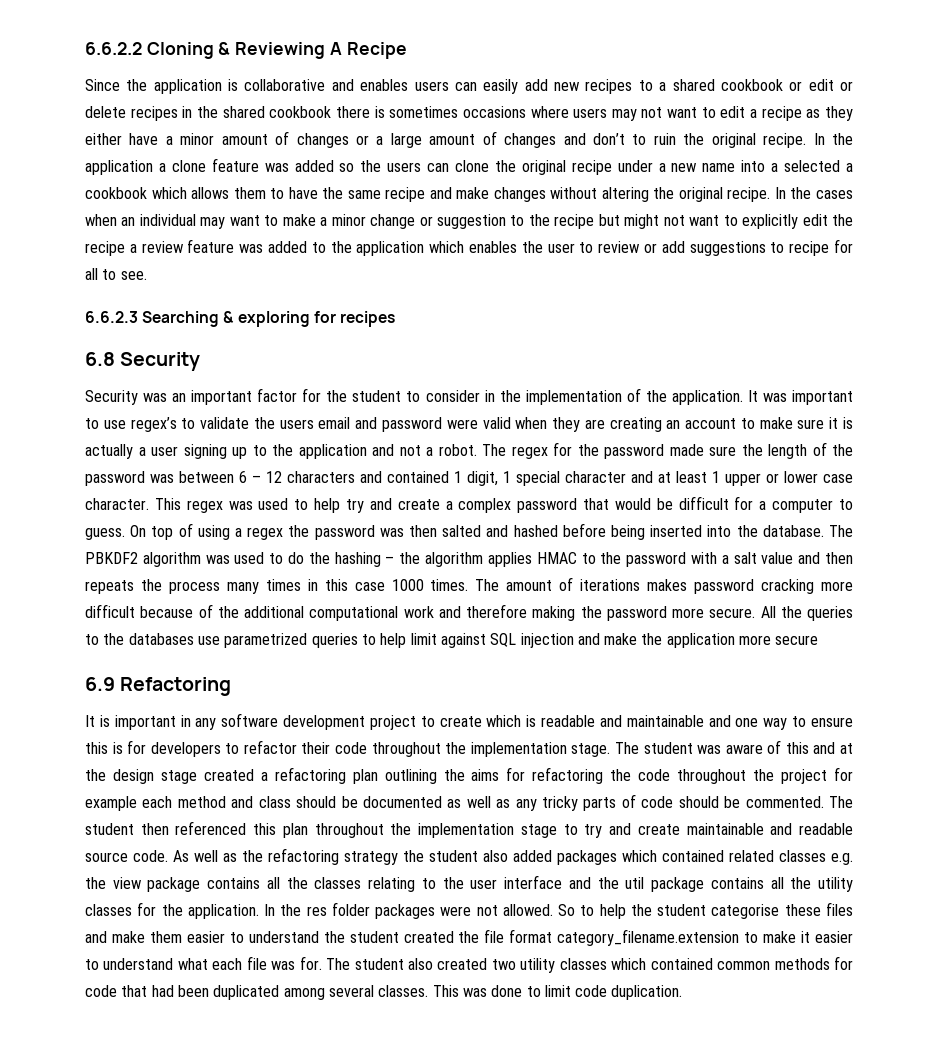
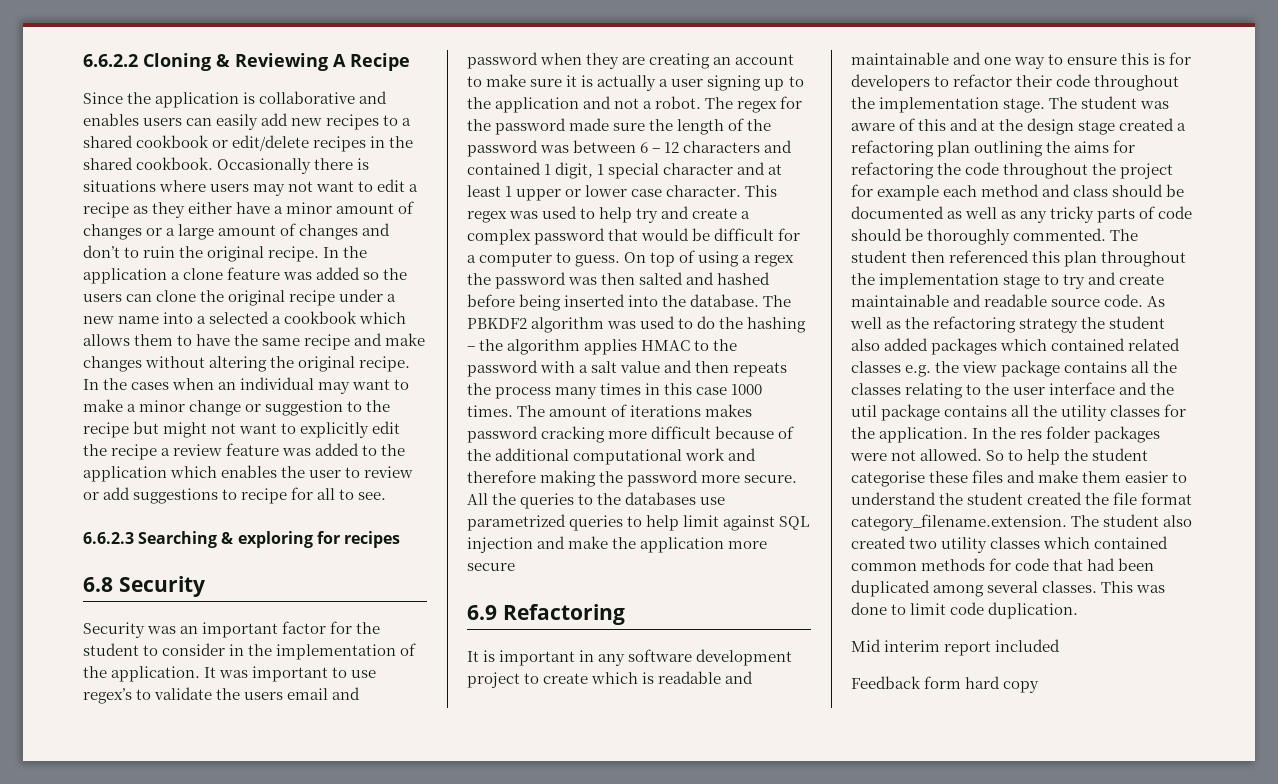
- Since the application is collaborative and enables users can easily add new recipes to a shared cookbook or edit or delete recipes in the shared cookbook there is sometimes occasions where users may not want to edit a recipe as they either have a minor amount of changes or a large amount of changes and don’t to ruin the original recipe.
+ Since the application is collaborative and enables users can easily add new recipes to a shared cookbook or edit/delete recipes in the shared cookbook. Occasionally there is situations where users may not want to edit a recipe as they either have a minor amount of changes or a large amount of changes and don’t to ruin the original recipe.
- It was important to use regex’s to validate the users email and password were valid when they are creating an account to make sure it is actually a user signing up to the application and not a robot.
+ It was important to use regex’s to validate the users email and password when they are creating an account to make sure it is actually a user signing up to the application and not a robot.
- The student was aware of this and at the design stage created a refactoring plan outlining the aims for refactoring the code throughout the project for example each method and class should be documented as well as any tricky parts of code should be commented.
+ The student was aware of this and at the design stage created a refactoring plan outlining the aims for refactoring the code throughout the project for example each method and class should be documented as well as any tricky parts of code should be thoroughly commented.
- So to help the student categorise these files and make them easier to understand the student created the file format category_filename.extension to make it easier to understand what each file was for. The student also created two utility classes which contained common methods for code that had been duplicated among several classes.
+ So to help the student categorise these files and make them easier to understand the student created the file format category_filename.extension. The student also created two utility classes which contained common methods for code that had been duplicated among several classes.
+ Mid interim report included
+ Feedback form hard copy

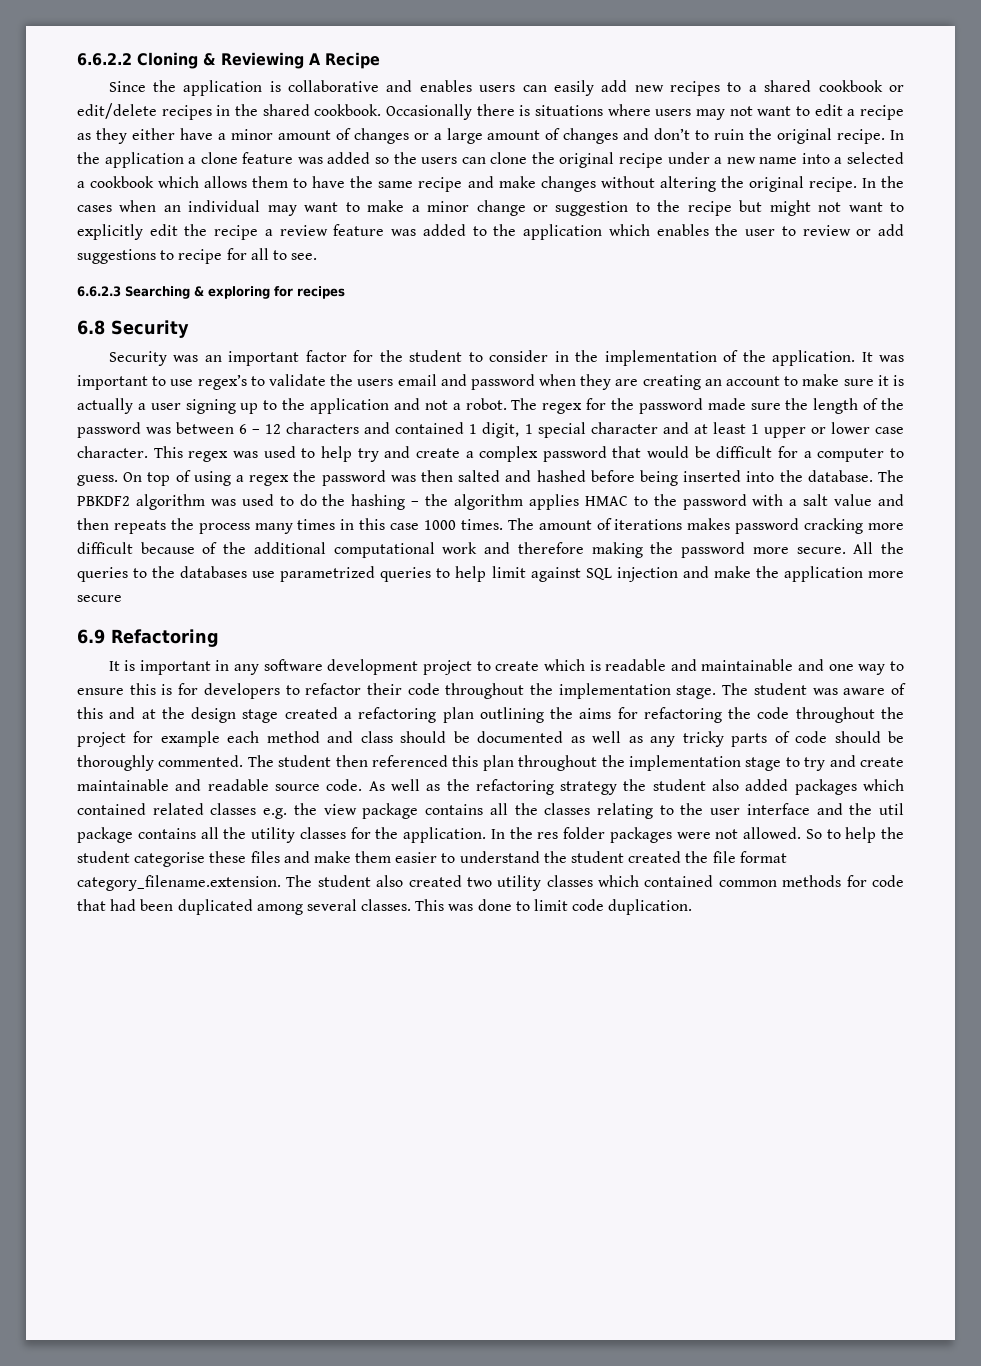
- Mid interim report included
- Feedback form hard copy

